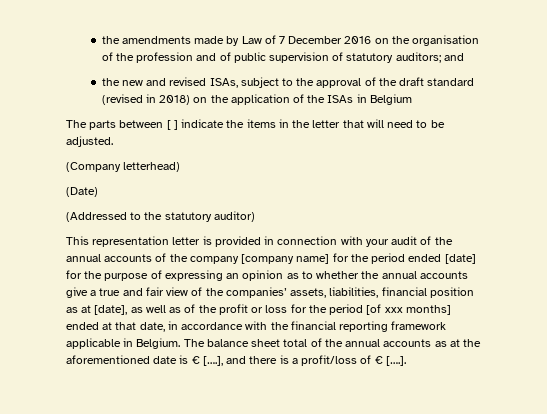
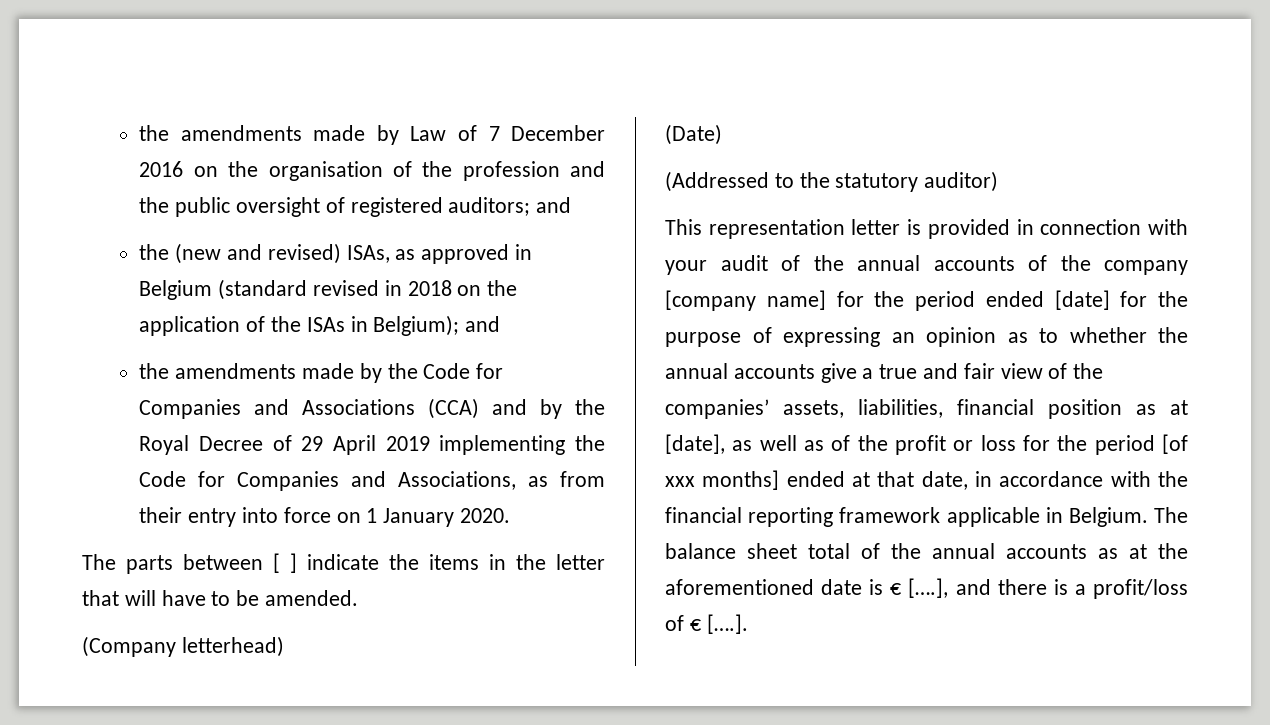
- the amendments made by Law of 7 December 2016 on the organisation of the profession and of public supervision of statutory auditors; and
- the new and revised ISAs, subject to the approval of the draft standard (revised in 2018) on the application of the ISAs in Belgium
+ the amendments made by Law of 7 December 2016 on the organisation of the profession and the public oversight of registered auditors; and
+ the (new and revised) ISAs, as approved in Belgium (standard revised in 2018 on the application of the ISAs in Belgium); and
+ the amendments made by the Code for Companies and Associations (CCA) and by the Royal Decree of 29 April 2019 implementing the Code for Companies and Associations, as from their entry into force on 1 January 2020.
- The parts between [ ] indicate the items in the letter that will need to be adjusted.
+ The parts between [ ] indicate the items in the letter that will have to be amended.

